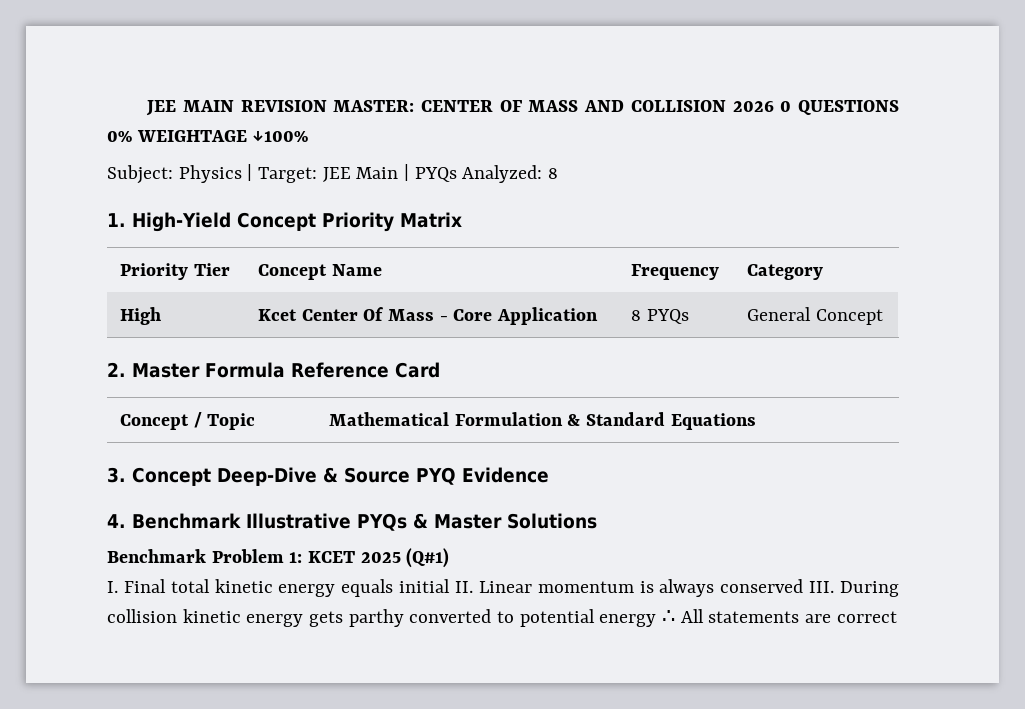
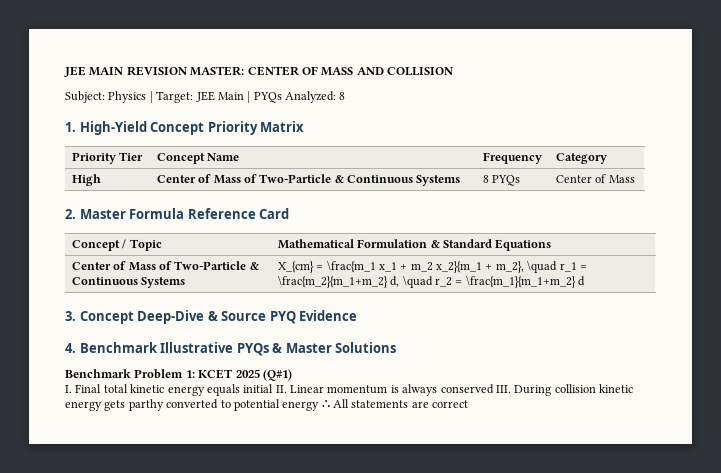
- JEE MAIN REVISION MASTER: CENTER OF MASS AND COLLISION 2026 0 QUESTIONS 0% WEIGHTAGE ↓100%
+ JEE MAIN REVISION MASTER: CENTER OF MASS AND COLLISION
- High | Kcet Center Of Mass - Core Application | 8 PYQs | General Concept
+ High | Center of Mass of Two-Particle & Continuous Systems | 8 PYQs | Center of Mass
+ Center of Mass of Two-Particle & Continuous Systems | X_{cm} = \frac{m_1 x_1 + m_2 x_2}{m_1 + m_2}, \quad r_1 = \frac{m_2}{m_1+m_2} d, \quad r_2 = \frac{m_1}{m_1+m_2} d

